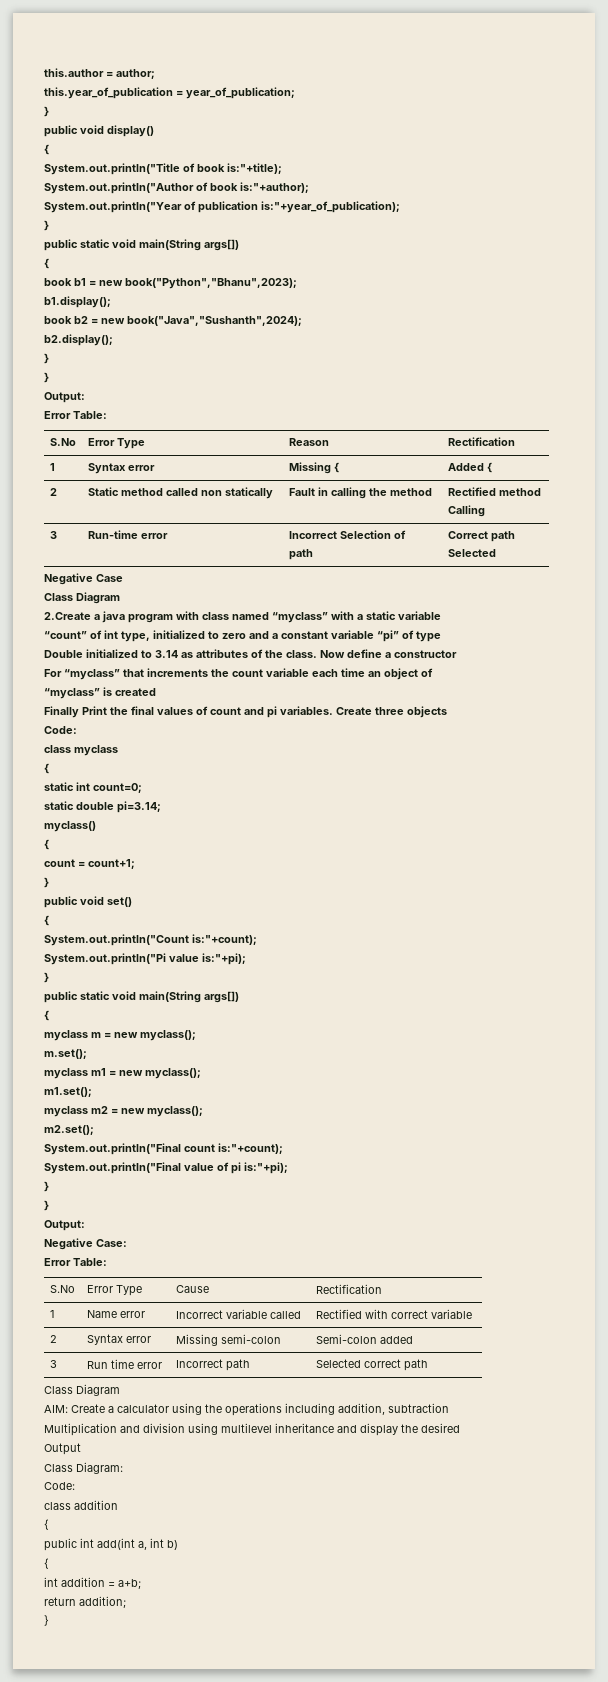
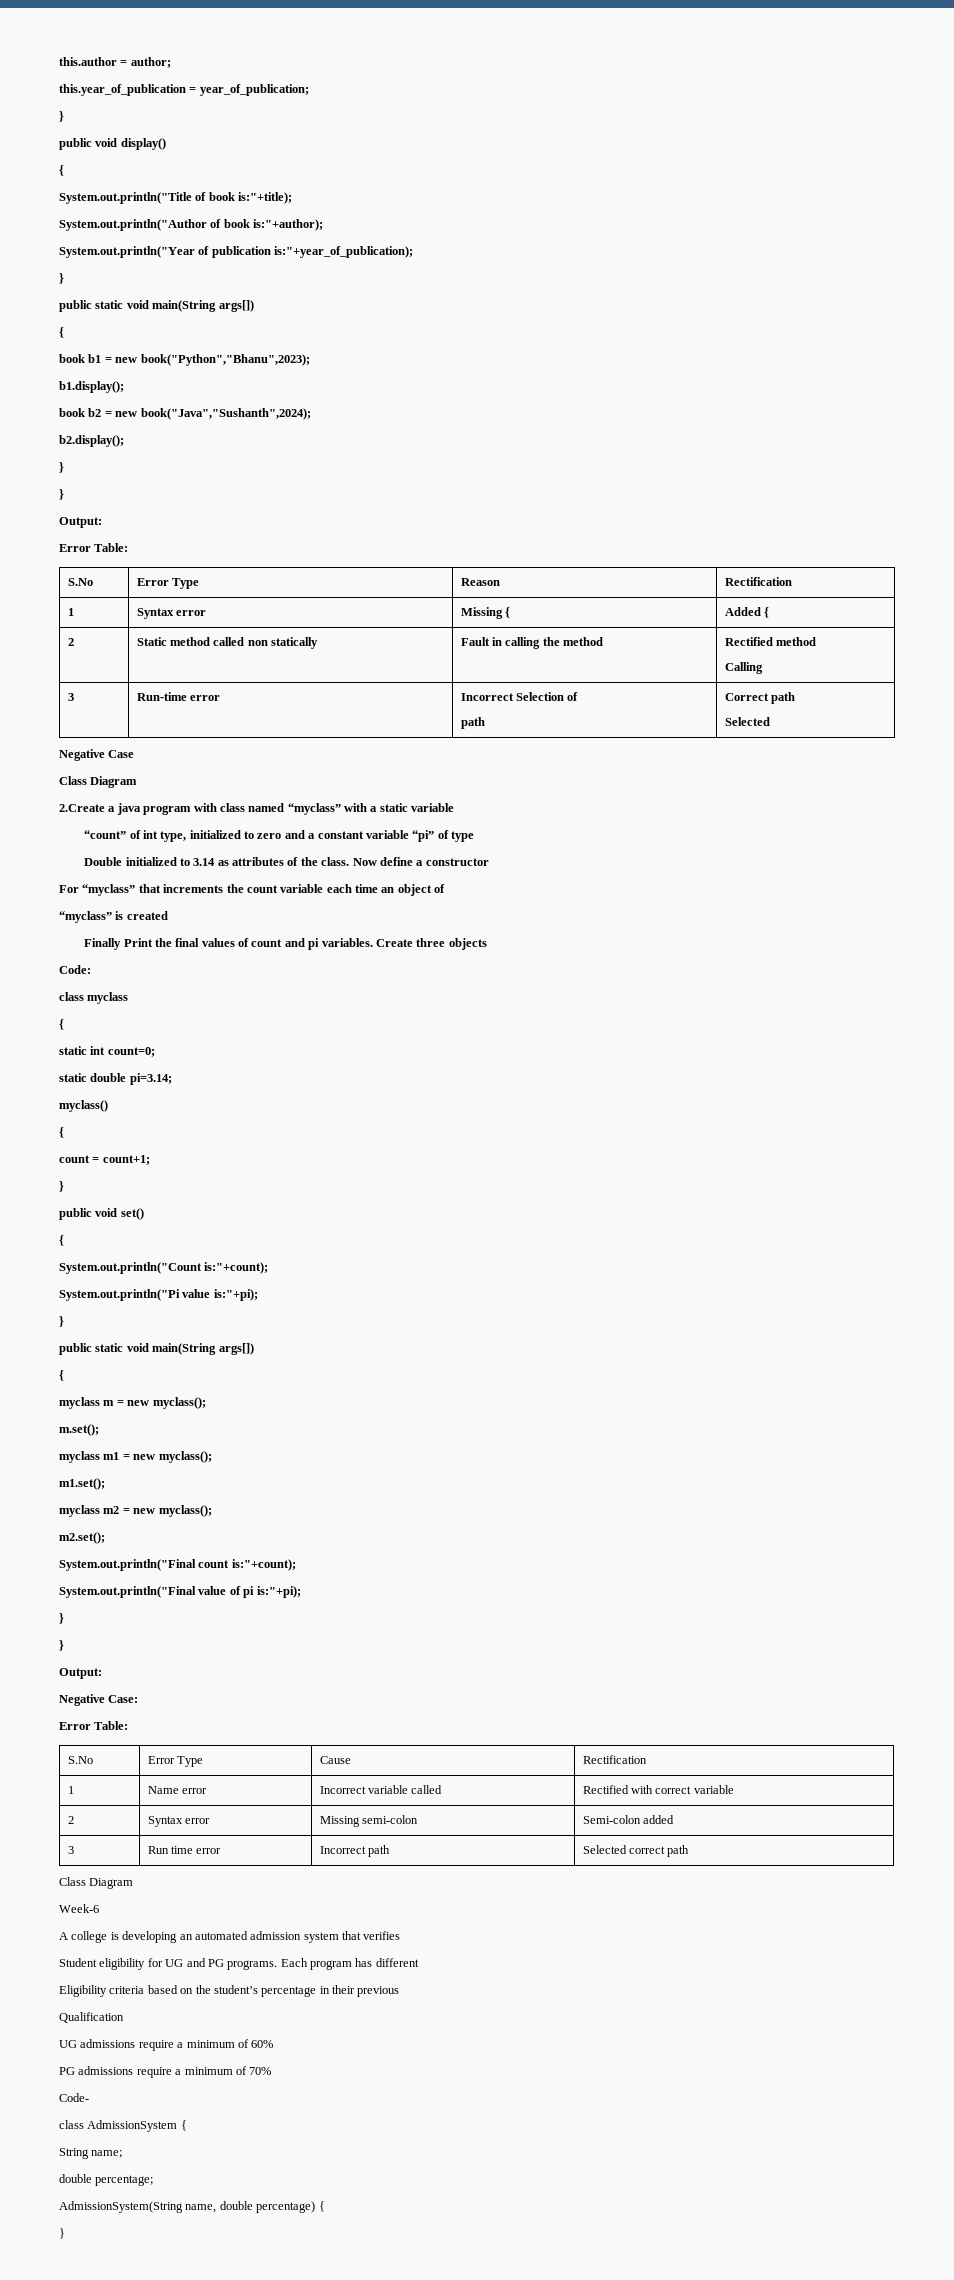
- AIM: Create a calculator using the operations including addition, subtraction
- Multiplication and division using multilevel inheritance and display the desired
- Output
- Class Diagram:
- Code:
- class addition
- {
- public int add(int a, int b)
- {
- int addition = a+b;
- return addition;
+ Week-6
+ A college is developing an automated admission system that verifies
+ Student eligibility for UG and PG programs. Each program has different
+ Eligibility criteria based on the student’s percentage in their previous
+ Qualification
+ UG admissions require a minimum of 60%
+ PG admissions require a minimum of 70%
+ Code-
+ class AdmissionSystem {
+ String name;
+ double percentage;
+ AdmissionSystem(String name, double percentage) {

